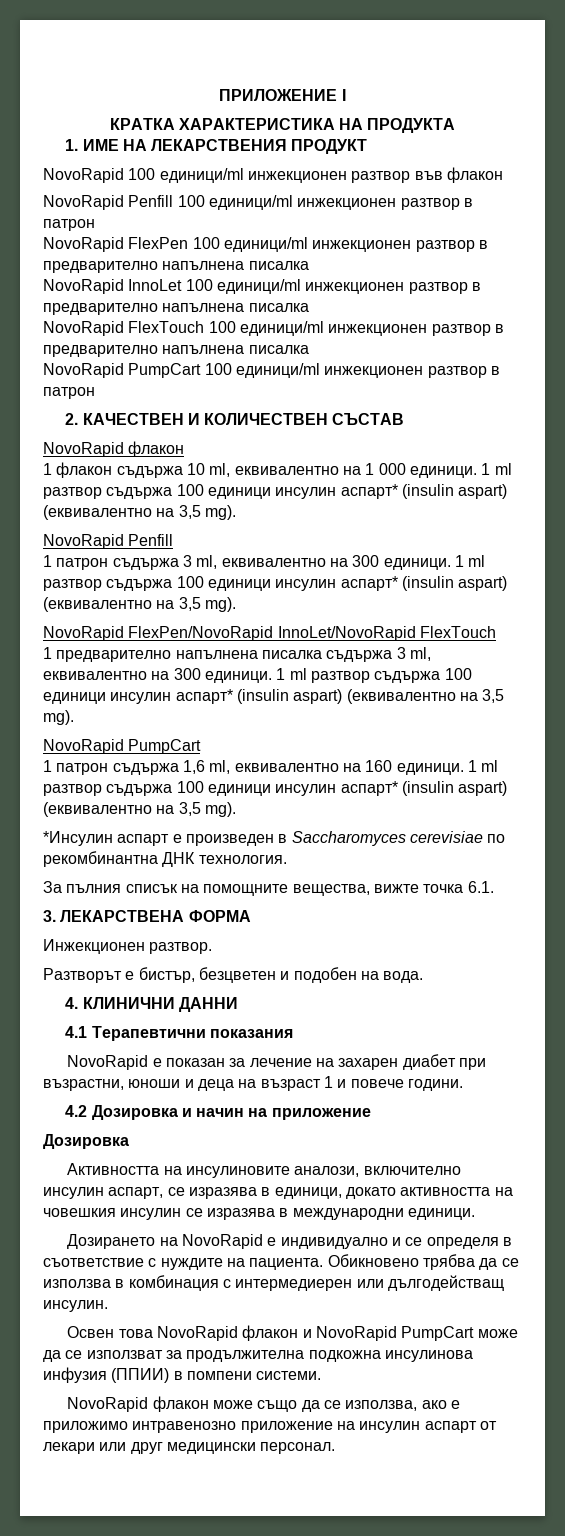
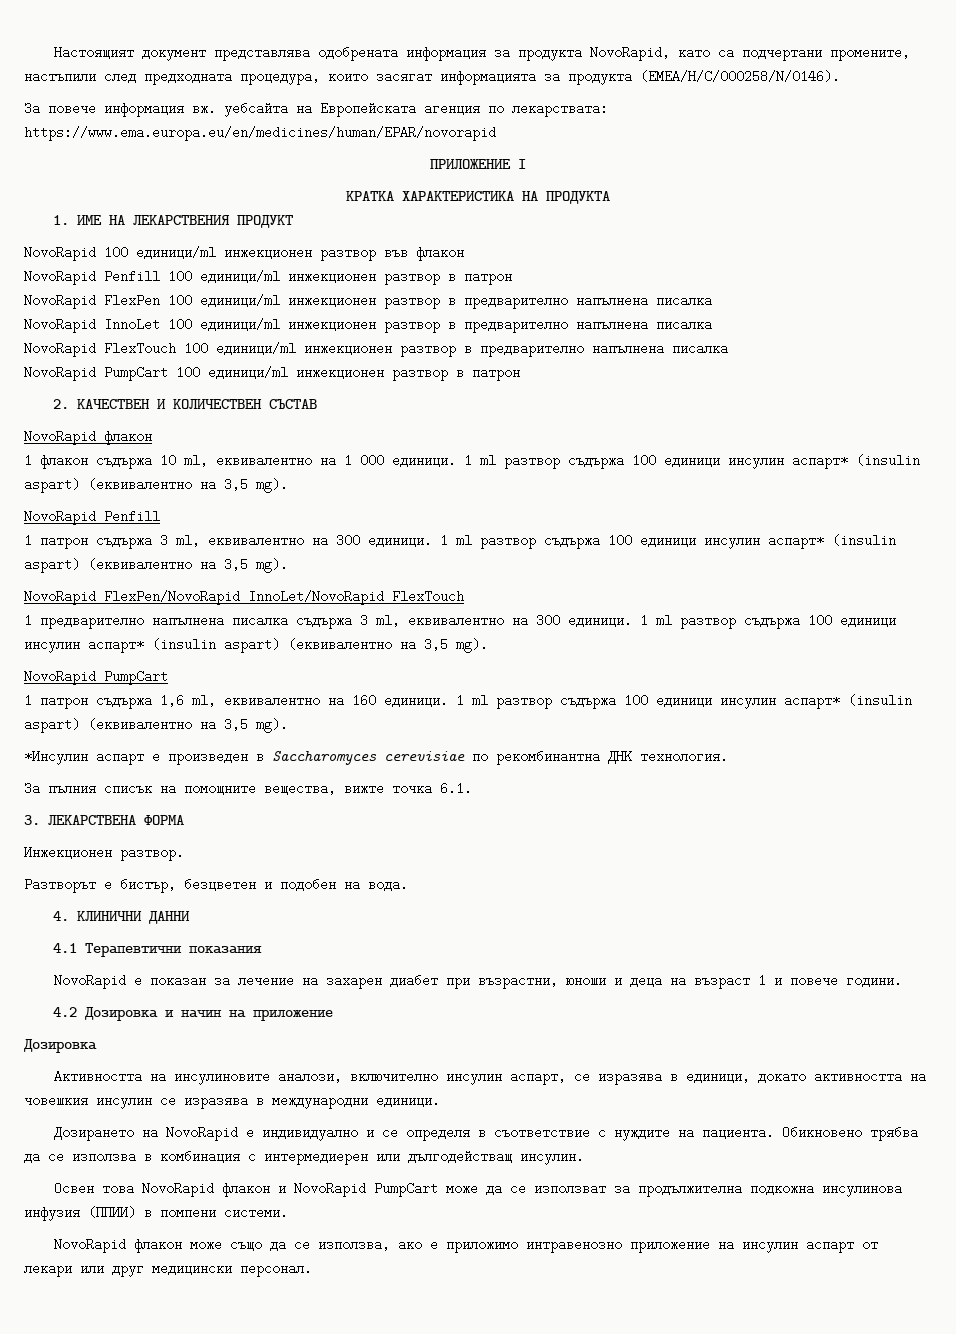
+ Настоящият документ представлява одобрената информация за продукта NovoRapid, като са подчертани промените, настъпили след предходната процедура, които засягат информацията за продукта (EMEA/H/C/000258/N/0146).
+ За повече информация вж. уебсайта на Европейската агенция по лекарствата: https://www.ema.europa.eu/en/medicines/human/EPAR/novorapid

